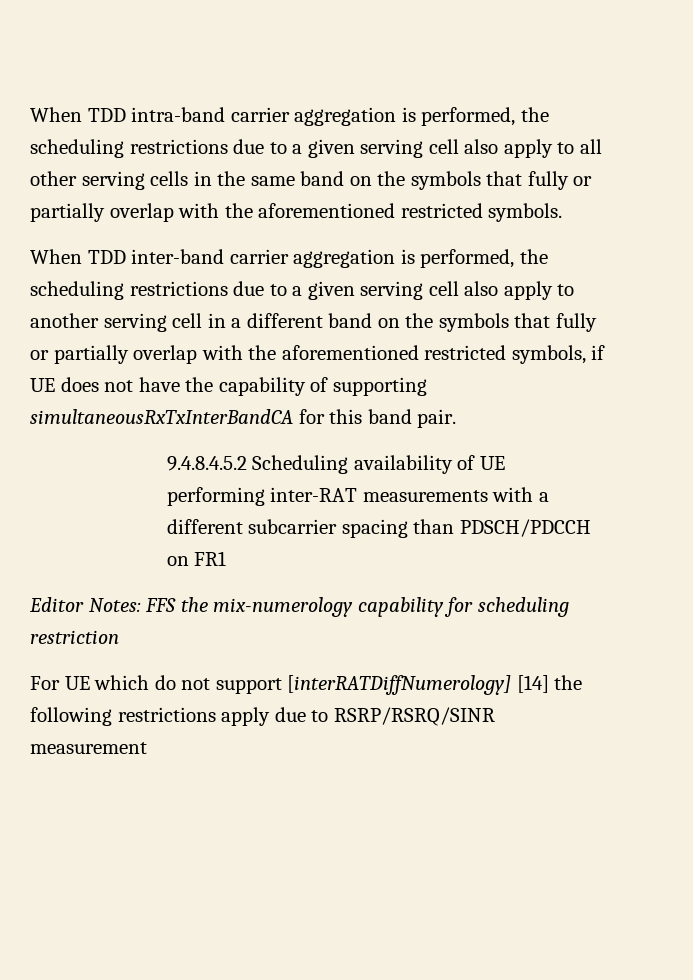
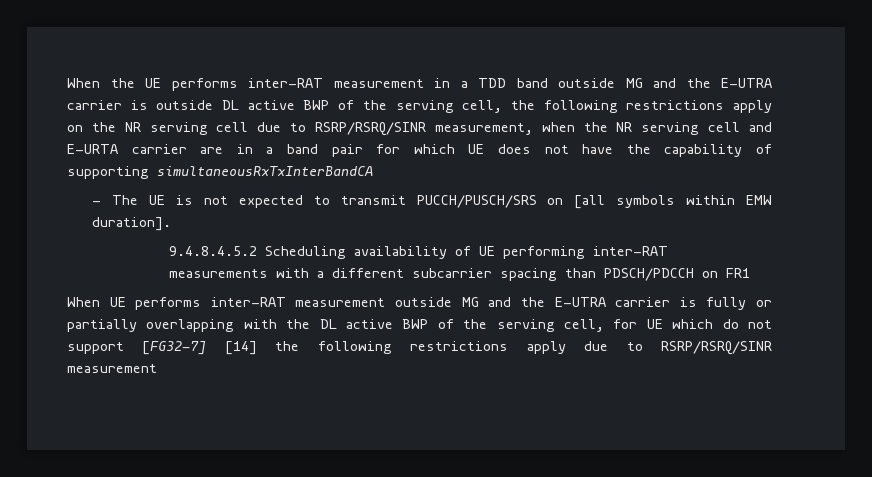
- When TDD intra-band carrier aggregation is performed, the scheduling restrictions due to a given serving cell also apply to all other serving cells in the same band on the symbols that fully or partially overlap with the aforementioned restricted symbols.
- When TDD inter-band carrier aggregation is performed, the scheduling restrictions due to a given serving cell also apply to another serving cell in a different band on the symbols that fully or partially overlap with the aforementioned restricted symbols, if UE does not have the capability of supporting simultaneousRxTxInterBandCA for this band pair.
+ When the UE performs inter-RAT measurement in a TDD band outside MG and the E-UTRA carrier is outside DL active BWP of the serving cell, the following restrictions apply on the NR serving cell due to RSRP/RSRQ/SINR measurement, when the NR serving cell and E-URTA carrier are in a band pair for which UE does not have the capability of supporting simultaneousRxTxInterBandCA
+ - The UE is not expected to transmit PUCCH/PUSCH/SRS on [all symbols within EMW duration].
- Editor Notes: FFS the mix-numerology capability for scheduling restriction
- For UE which do not support [interRATDiffNumerology] [14] the following restrictions apply due to RSRP/RSRQ/SINR measurement
+ When UE performs inter-RAT measurement outside MG and the E-UTRA carrier is fully or partially overlapping with the DL active BWP of the serving cell, for UE which do not support [FG32-7] [14] the following restrictions apply due to RSRP/RSRQ/SINR measurement

